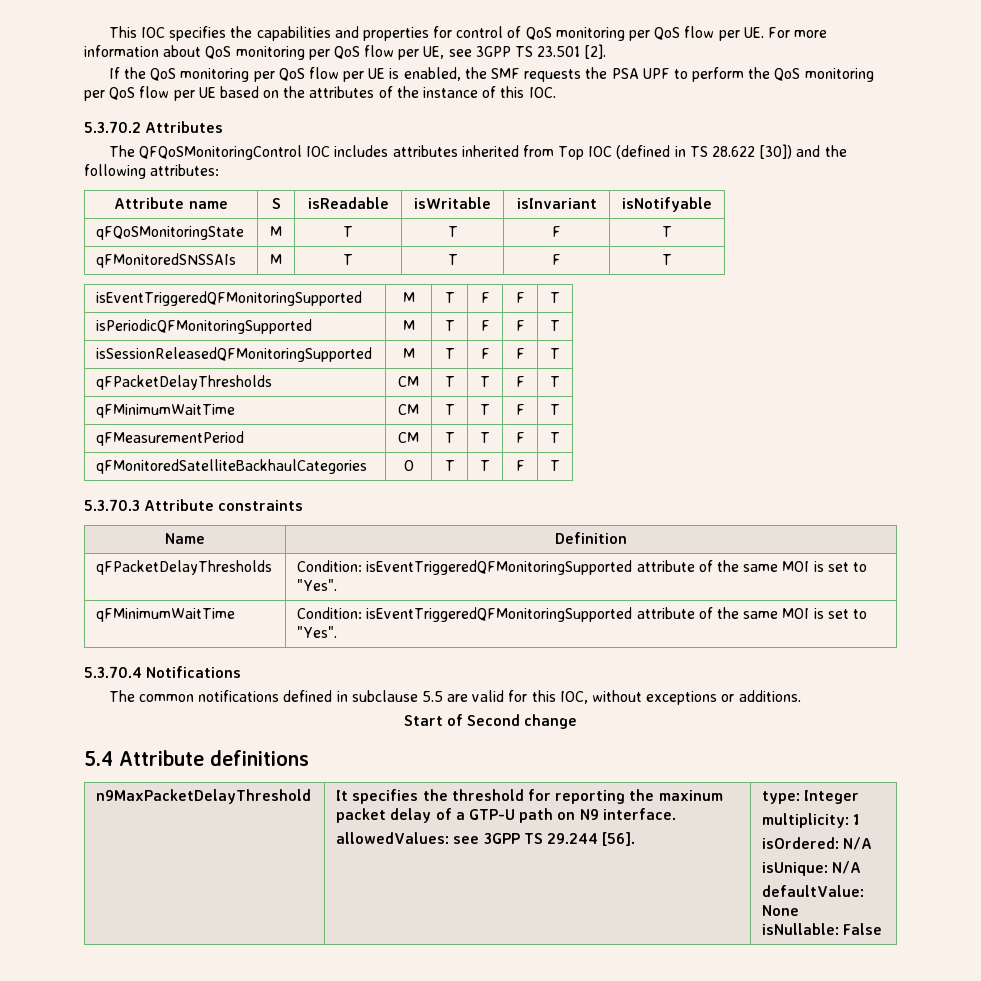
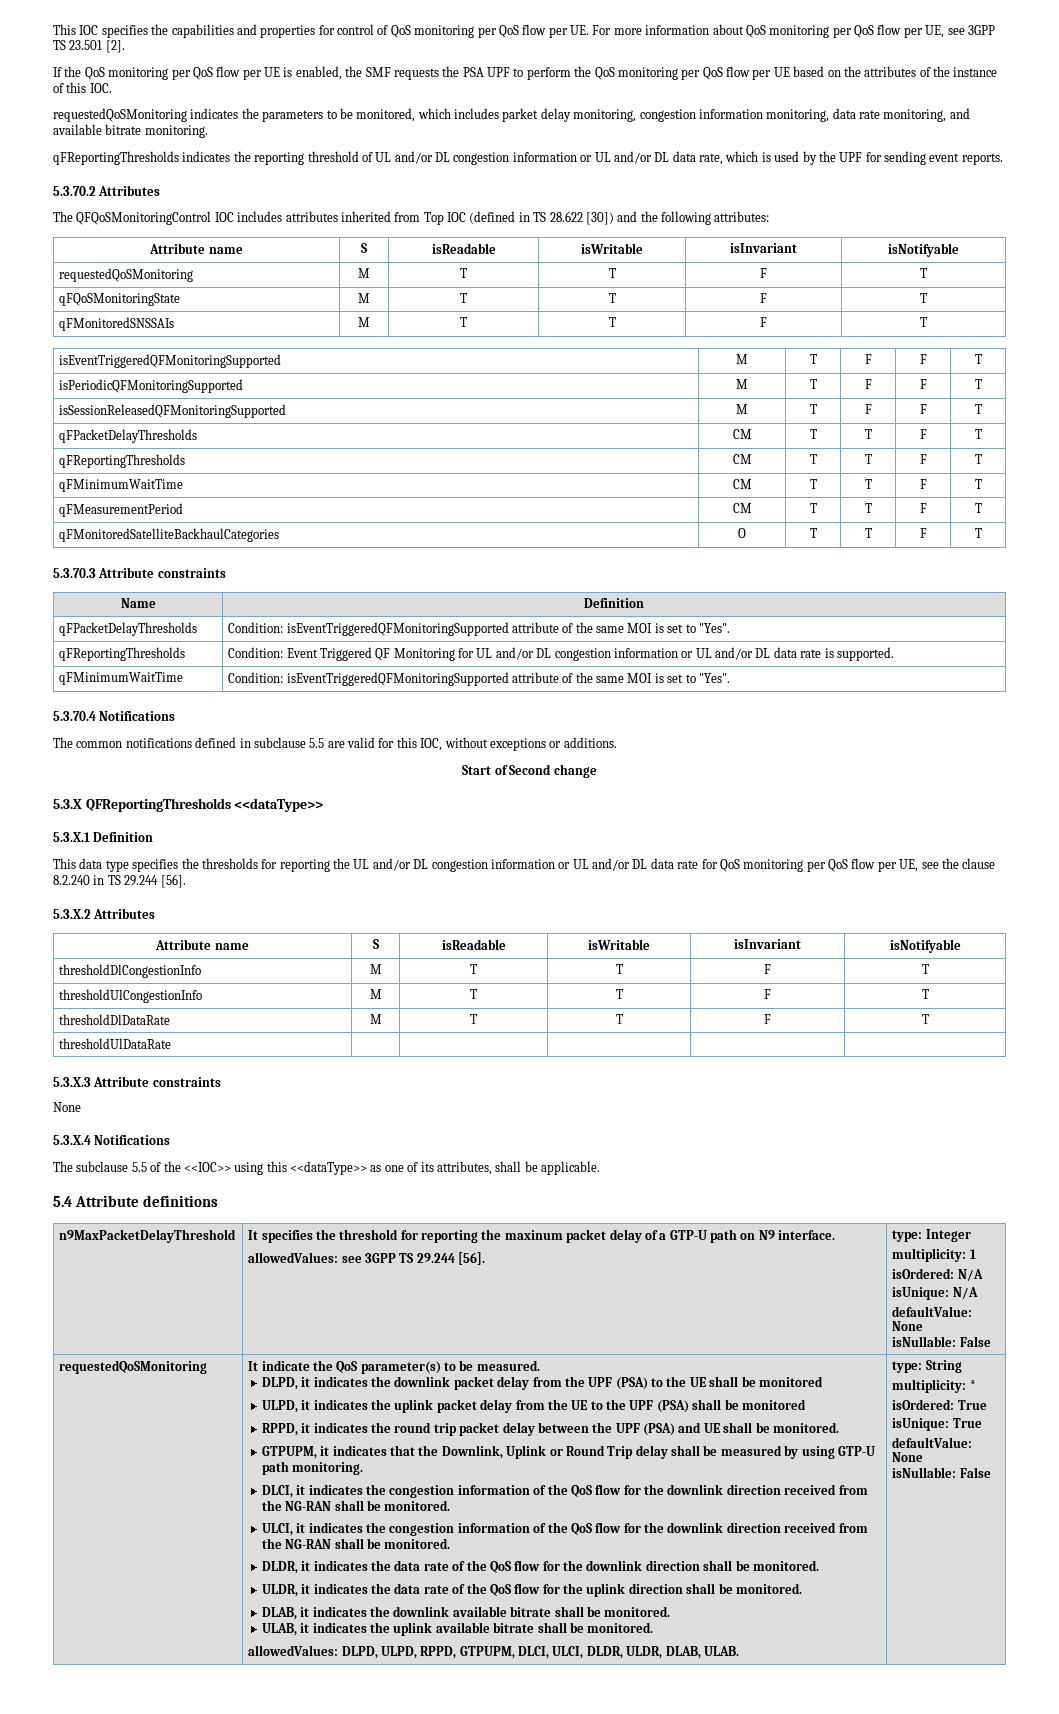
+ requestedQoSMonitoring indicates the parameters to be monitored, which includes parket delay monitoring, congestion information monitoring, data rate monitoring, and available bitrate monitoring.
+ qFReportingThresholds indicates the reporting threshold of UL and/or DL congestion information or UL and/or DL data rate, which is used by the UPF for sending event reports.
+ requestedQoSMonitoring | M | T | T | F | T
+ qFReportingThresholds | CM | T | T | F | T
+ qFReportingThresholds | Condition: Event Triggered QF Monitoring for UL and/or DL congestion information or UL and/or DL data rate is supported.
+ 5.3.X QFReportingThresholds <<dataType>>
+ 5.3.X.1 Definition
+ This data type specifies the thresholds for reporting the UL and/or DL congestion information or UL and/or DL data rate for QoS monitoring per QoS flow per UE, see the clause 8.2.240 in TS 29.244 [56].
+ 5.3.X.2 Attributes
+ Attribute name | S | isReadable | isWritable | isInvariant | isNotifyable
+ thresholdDlCongestionInfo | M | T | T | F | T
+ thresholdUlCongestionInfo | M | T | T | F | T
+ thresholdDlDataRate | M | T | T | F | T
+ thresholdUlDataRate | | | | |
+ 5.3.X.3 Attribute constraints
+ None
+ 5.3.X.4 Notifications
+ The subclause 5.5 of the <<IOC>> using this <<dataType>> as one of its attributes, shall be applicable.
+ requestedQoSMonitoring | It indicate the QoS parameter(s) to be measured.
+ DLPD, it indicates the downlink packet delay from the UPF (PSA) to the UE shall be monitored
+ ULPD, it indicates the uplink packet delay from the UE to the UPF (PSA) shall be monitored
+ RPPD, it indicates the round trip packet delay between the UPF (PSA) and UE shall be monitored.
+ GTPUPM, it indicates that the Downlink, Uplink or Round Trip delay shall be measured by using GTP-U path monitoring.
+ DLCI, it indicates the congestion information of the QoS flow for the downlink direction received from the NG-RAN shall be monitored.
+ ULCI, it indicates the congestion information of the QoS flow for the downlink direction received from the NG-RAN shall be monitored.
+ DLDR, it indicates the data rate of the QoS flow for the downlink direction shall be monitored.
+ ULDR, it indicates the data rate of the QoS flow for the uplink direction shall be monitored.
+ DLAB, it indicates the downlink available bitrate shall be monitored.
+ ULAB, it indicates the uplink available bitrate shall be monitored.
+ allowedValues: DLPD, ULPD, RPPD, GTPUPM, DLCI, ULCI, DLDR, ULDR, DLAB, ULAB. | type: String
+ multiplicity: *
+ isOrdered: True
+ isUnique: True
+ defaultValue: None
+ isNullable: False

